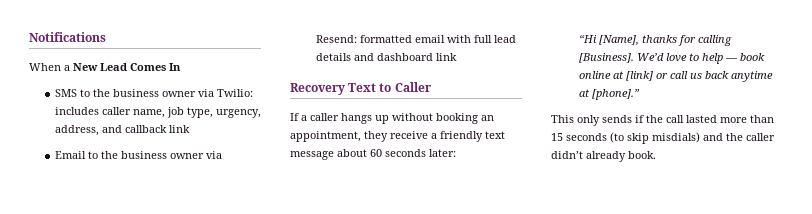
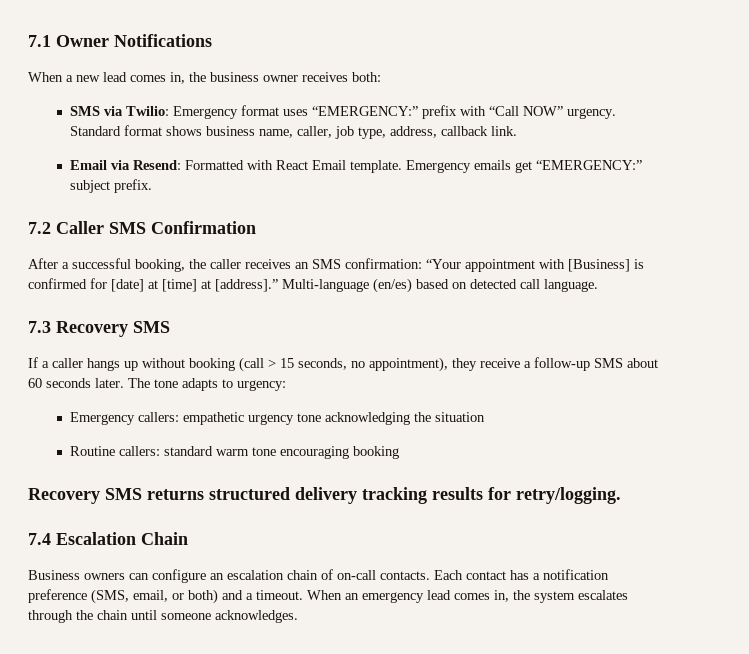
- Notifications
+ 7.1 Owner Notifications
- When a New Lead Comes In
- SMS to the business owner via Twilio: includes caller name, job type, urgency, address, and callback link
- Email to the business owner via Resend: formatted email with full lead details and dashboard link
- Recovery Text to Caller
+ When a new lead comes in, the business owner receives both:
+ SMS via Twilio: Emergency format uses “EMERGENCY:” prefix with “Call NOW” urgency. Standard format shows business name, caller, job type, address, callback link.
+ Email via Resend: Formatted with React Email template. Emergency emails get “EMERGENCY:” subject prefix.
+ 7.2 Caller SMS Confirmation
+ After a successful booking, the caller receives an SMS confirmation: “Your appointment with [Business] is confirmed for [date] at [time] at [address].” Multi-language (en/es) based on detected call language.
+ 7.3 Recovery SMS
- If a caller hangs up without booking an appointment, they receive a friendly text message about 60 seconds later:
- “Hi [Name], thanks for calling [Business]. We’d love to help — book online at [link] or call us back anytime at [phone].”
- This only sends if the call lasted more than 15 seconds (to skip misdials) and the caller didn’t already book.
+ If a caller hangs up without booking (call > 15 seconds, no appointment), they receive a follow-up SMS about 60 seconds later. The tone adapts to urgency:
+ Emergency callers: empathetic urgency tone acknowledging the situation
+ Routine callers: standard warm tone encouraging booking
+ Recovery SMS returns structured delivery tracking results for retry/logging.
+ 7.4 Escalation Chain
+ Business owners can configure an escalation chain of on-call contacts. Each contact has a notification preference (SMS, email, or both) and a timeout. When an emergency lead comes in, the system escalates through the chain until someone acknowledges.

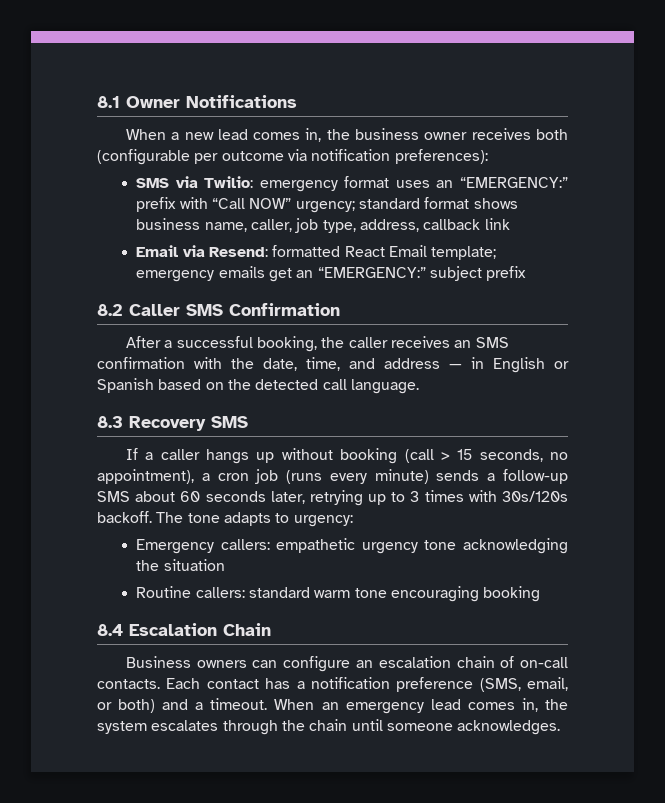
- 7.1 Owner Notifications
+ 8.1 Owner Notifications
- When a new lead comes in, the business owner receives both:
+ When a new lead comes in, the business owner receives both (configurable per outcome via notification preferences):
- SMS via Twilio: Emergency format uses “EMERGENCY:” prefix with “Call NOW” urgency. Standard format shows business name, caller, job type, address, callback link.
+ SMS via Twilio: emergency format uses an “EMERGENCY:” prefix with “Call NOW” urgency; standard format shows business name, caller, job type, address, callback link
- Email via Resend: Formatted with React Email template. Emergency emails get “EMERGENCY:” subject prefix.
- 7.2 Caller SMS Confirmation
+ Email via Resend: formatted React Email template; emergency emails get an “EMERGENCY:” subject prefix
+ 8.2 Caller SMS Confirmation
- After a successful booking, the caller receives an SMS confirmation: “Your appointment with [Business] is confirmed for [date] at [time] at [address].” Multi-language (en/es) based on detected call language.
+ After a successful booking, the caller receives an SMS confirmation with the date, time, and address — in English or Spanish based on the detected call language.
- 7.3 Recovery SMS
+ 8.3 Recovery SMS
- If a caller hangs up without booking (call > 15 seconds, no appointment), they receive a follow-up SMS about 60 seconds later.
+ If a caller hangs up without booking (call > 15 seconds, no appointment), a cron job (runs every minute) sends a follow-up SMS about 60 seconds later, retrying up to 3 times with 30s/120s backoff.
- Recovery SMS returns structured delivery tracking results for retry/logging.
- 7.4 Escalation Chain
+ 8.4 Escalation Chain

